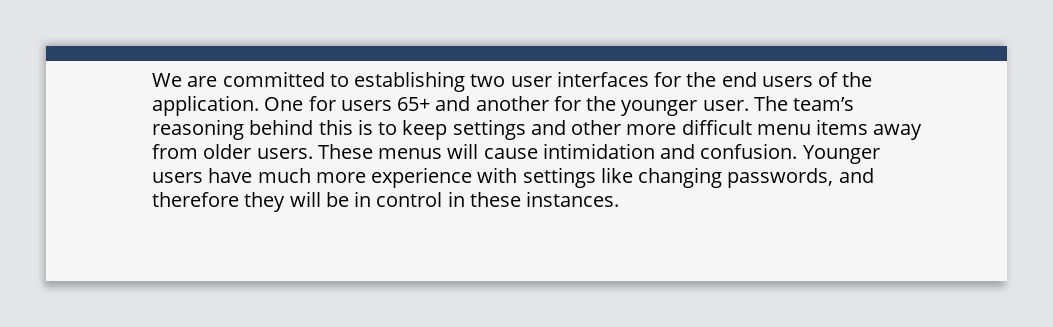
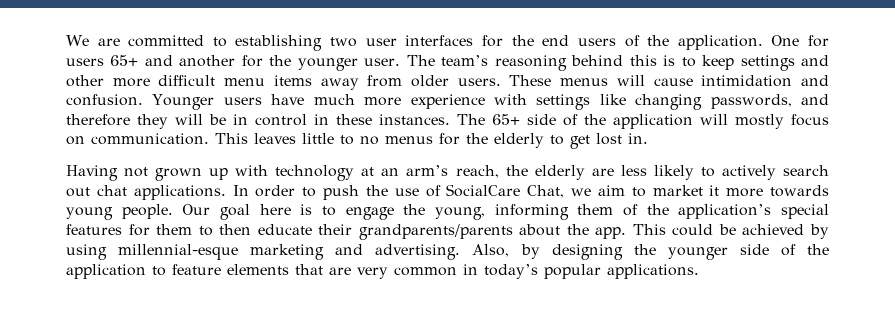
+ The 65+ side of the application will mostly focus on communication. This leaves little to no menus for the elderly to get lost in.
+ Having not grown up with technology at an arm’s reach, the elderly are less likely to actively search out chat applications. In order to push the use of SocialCare Chat, we aim to market it more towards young people. Our goal here is to engage the young, informing them of the application’s special features for them to then educate their grandparents/parents about the app. This could be achieved by using millennial-esque marketing and advertising. Also, by designing the younger side of the application to feature elements that are very common in today’s popular applications.

